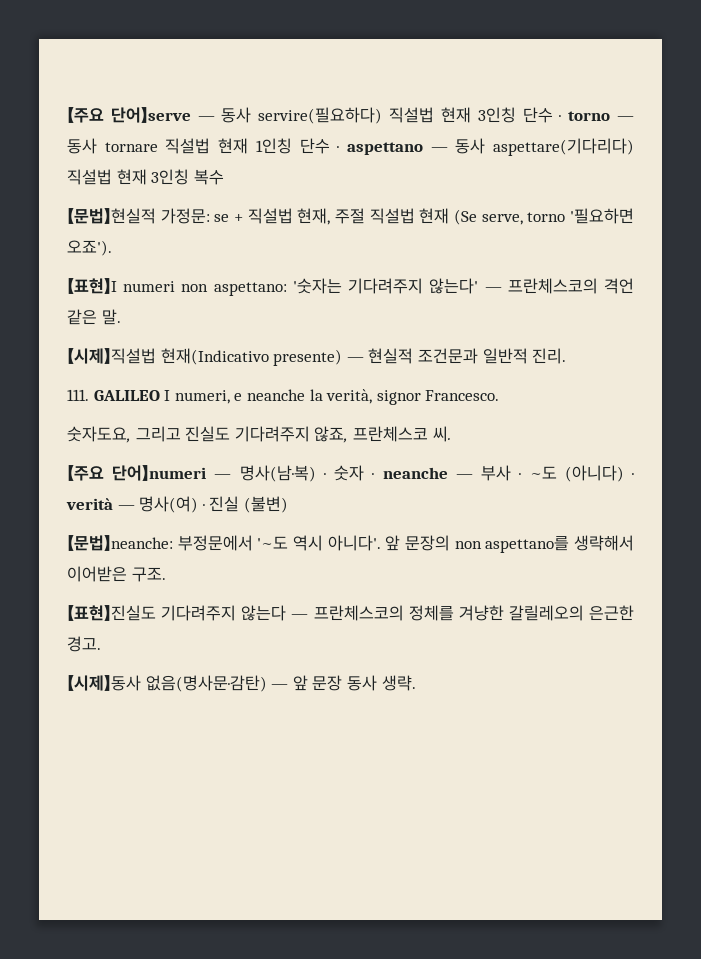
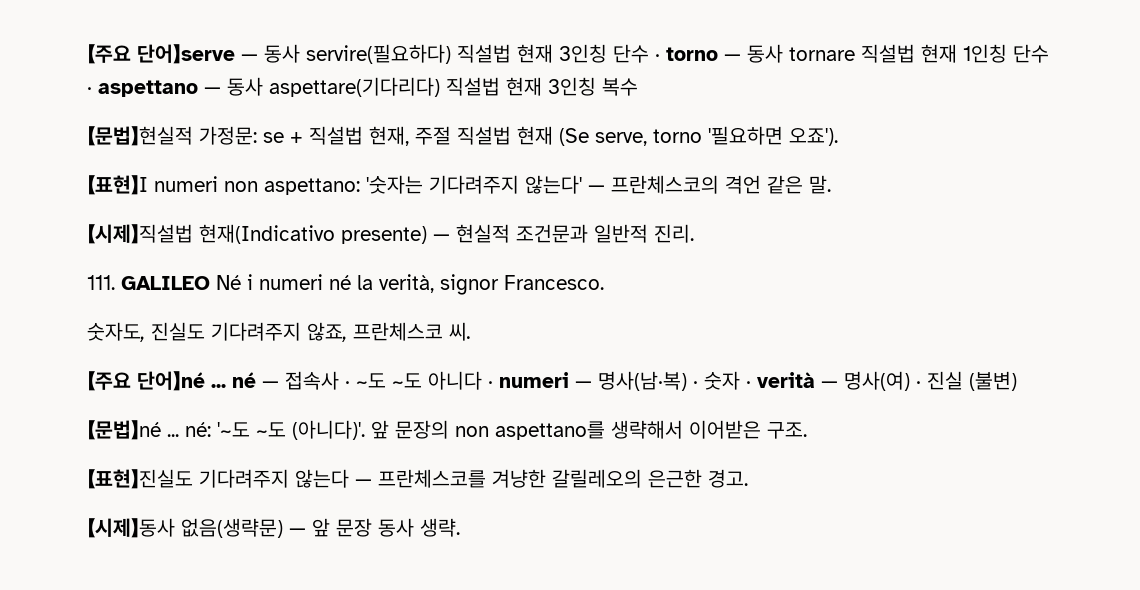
- 111. GALILEO I numeri, e neanche la verità, signor Francesco.
+ 111. GALILEO Né i numeri né la verità, signor Francesco.
- 숫자도요, 그리고 진실도 기다려주지 않죠, 프란체스코 씨.
+ 숫자도, 진실도 기다려주지 않죠, 프란체스코 씨.
- 【주요 단어】numeri — 명사(남·복) · 숫자 · neanche — 부사 · ~도 (아니다) · verità — 명사(여) · 진실 (불변)
+ 【주요 단어】né ... né — 접속사 · ~도 ~도 아니다 · numeri — 명사(남·복) · 숫자 · verità — 명사(여) · 진실 (불변)
- 【문법】neanche: 부정문에서 '~도 역시 아니다'.
+ 【문법】né ... né: '~도 ~도 (아니다)'.
- 【표현】진실도 기다려주지 않는다 — 프란체스코의 정체를 겨냥한 갈릴레오의 은근한 경고.
+ 【표현】진실도 기다려주지 않는다 — 프란체스코를 겨냥한 갈릴레오의 은근한 경고.
- 【시제】동사 없음(명사문·감탄) — 앞 문장 동사 생략.
+ 【시제】동사 없음(생략문) — 앞 문장 동사 생략.

